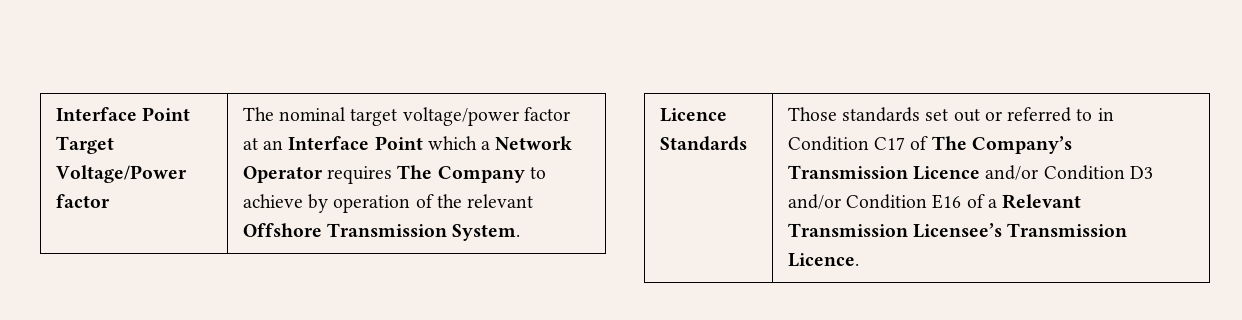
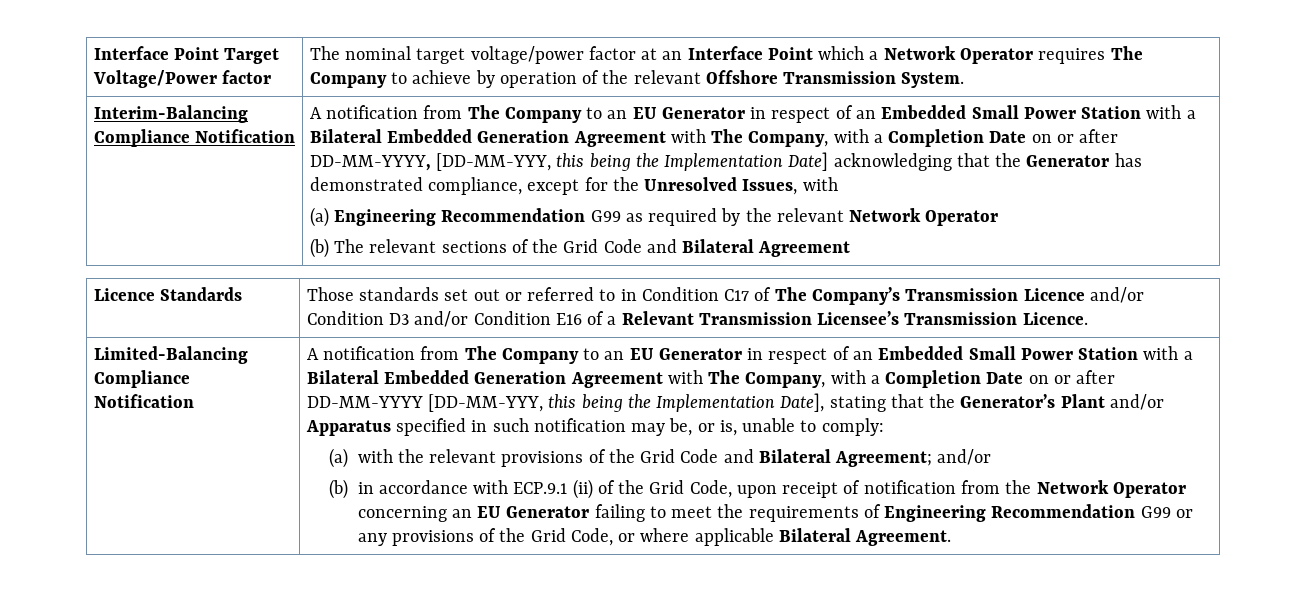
+ Interim-Balancing Compliance Notification | A notification from The Company to an EU Generator in respect of an Embedded Small Power Station with a Bilateral Embedded Generation Agreement with The Company, with a Completion Date on or after DD-MM-YYYY, [DD-MM-YYY, this being the Implementation Date] acknowledging that the Generator has demonstrated compliance, except for the Unresolved Issues, with
+ (a) Engineering Recommendation G99 as required by the relevant Network Operator
+ (b) The relevant sections of the Grid Code and Bilateral Agreement
+ Limited-Balancing Compliance Notification | A notification from The Company to an EU Generator in respect of an Embedded Small Power Station with a Bilateral Embedded Generation Agreement with The Company, with a Completion Date on or after DD-MM-YYYY [DD-MM-YYY, this being the Implementation Date], stating that the Generator’s Plant and/or Apparatus specified in such notification may be, or is, unable to comply:
+ (a) with the relevant provisions of the Grid Code and Bilateral Agreement; and/or
+ (b) in accordance with ECP.9.1 (ii) of the Grid Code, upon receipt of notification from the Network Operator concerning an EU Generator failing to meet the requirements of Engineering Recommendation G99 or any provisions of the Grid Code, or where applicable Bilateral Agreement.

